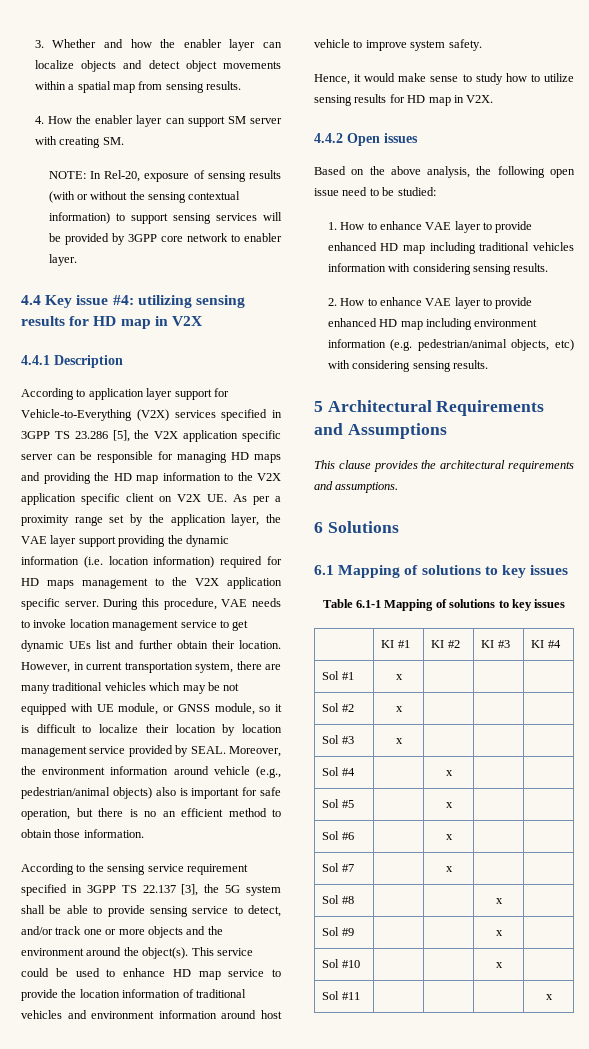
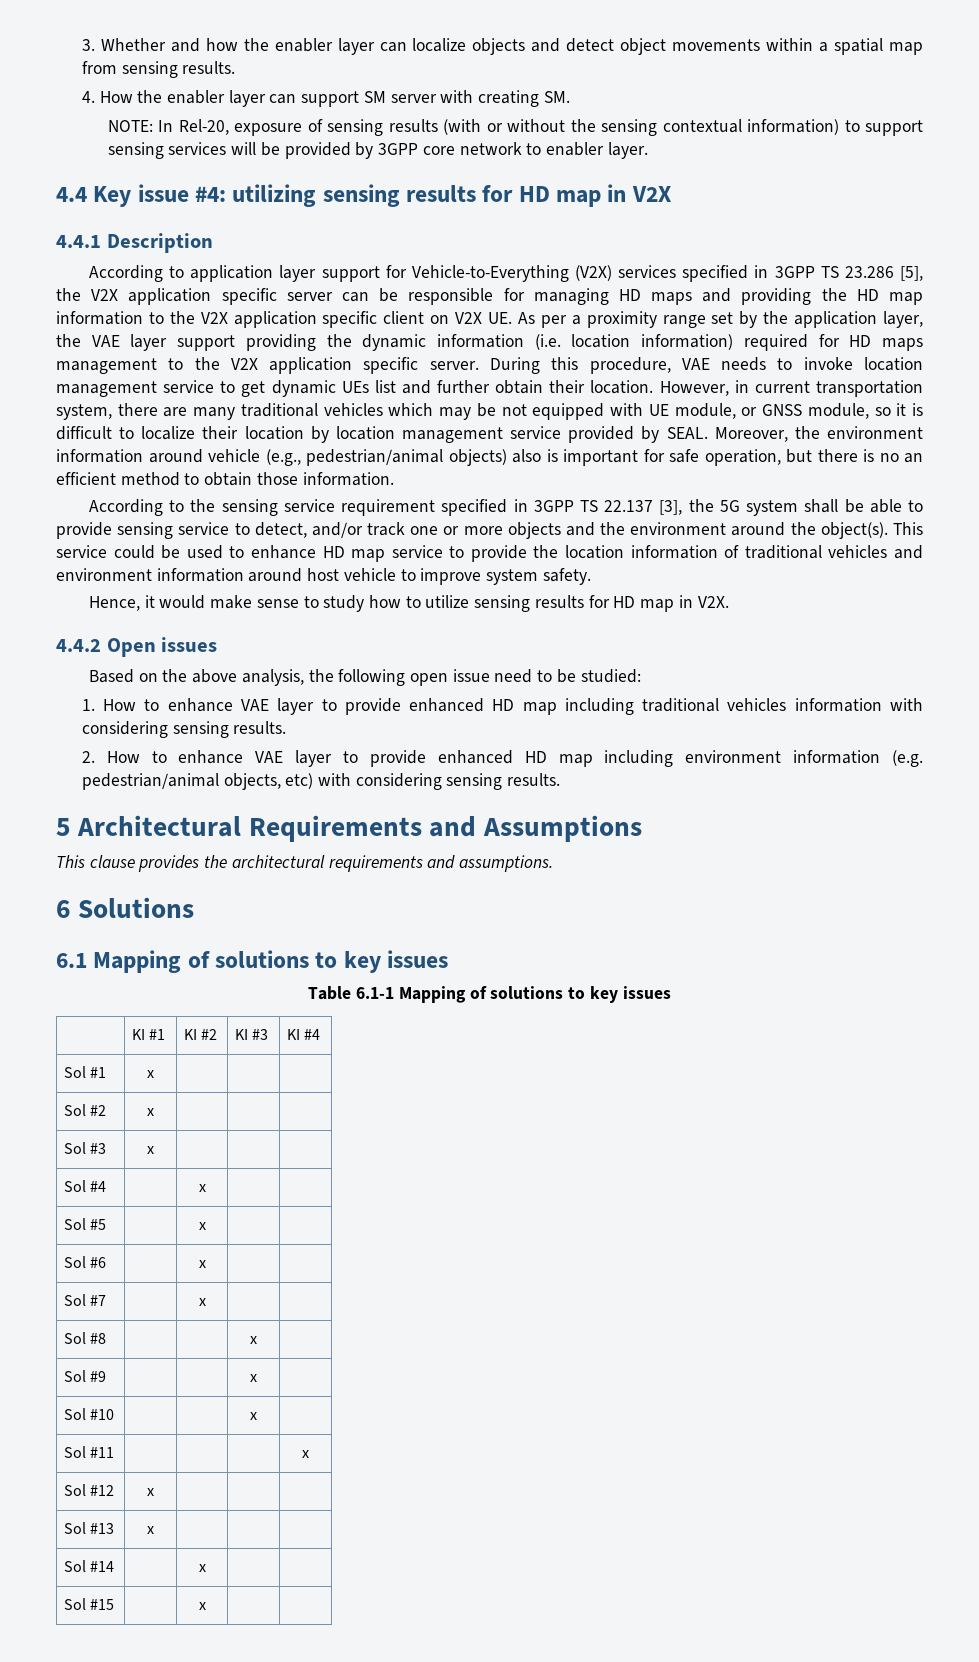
+ Sol #12 | x | | |
+ Sol #13 | x | | |
+ Sol #14 | | x | |
+ Sol #15 | | x | |

